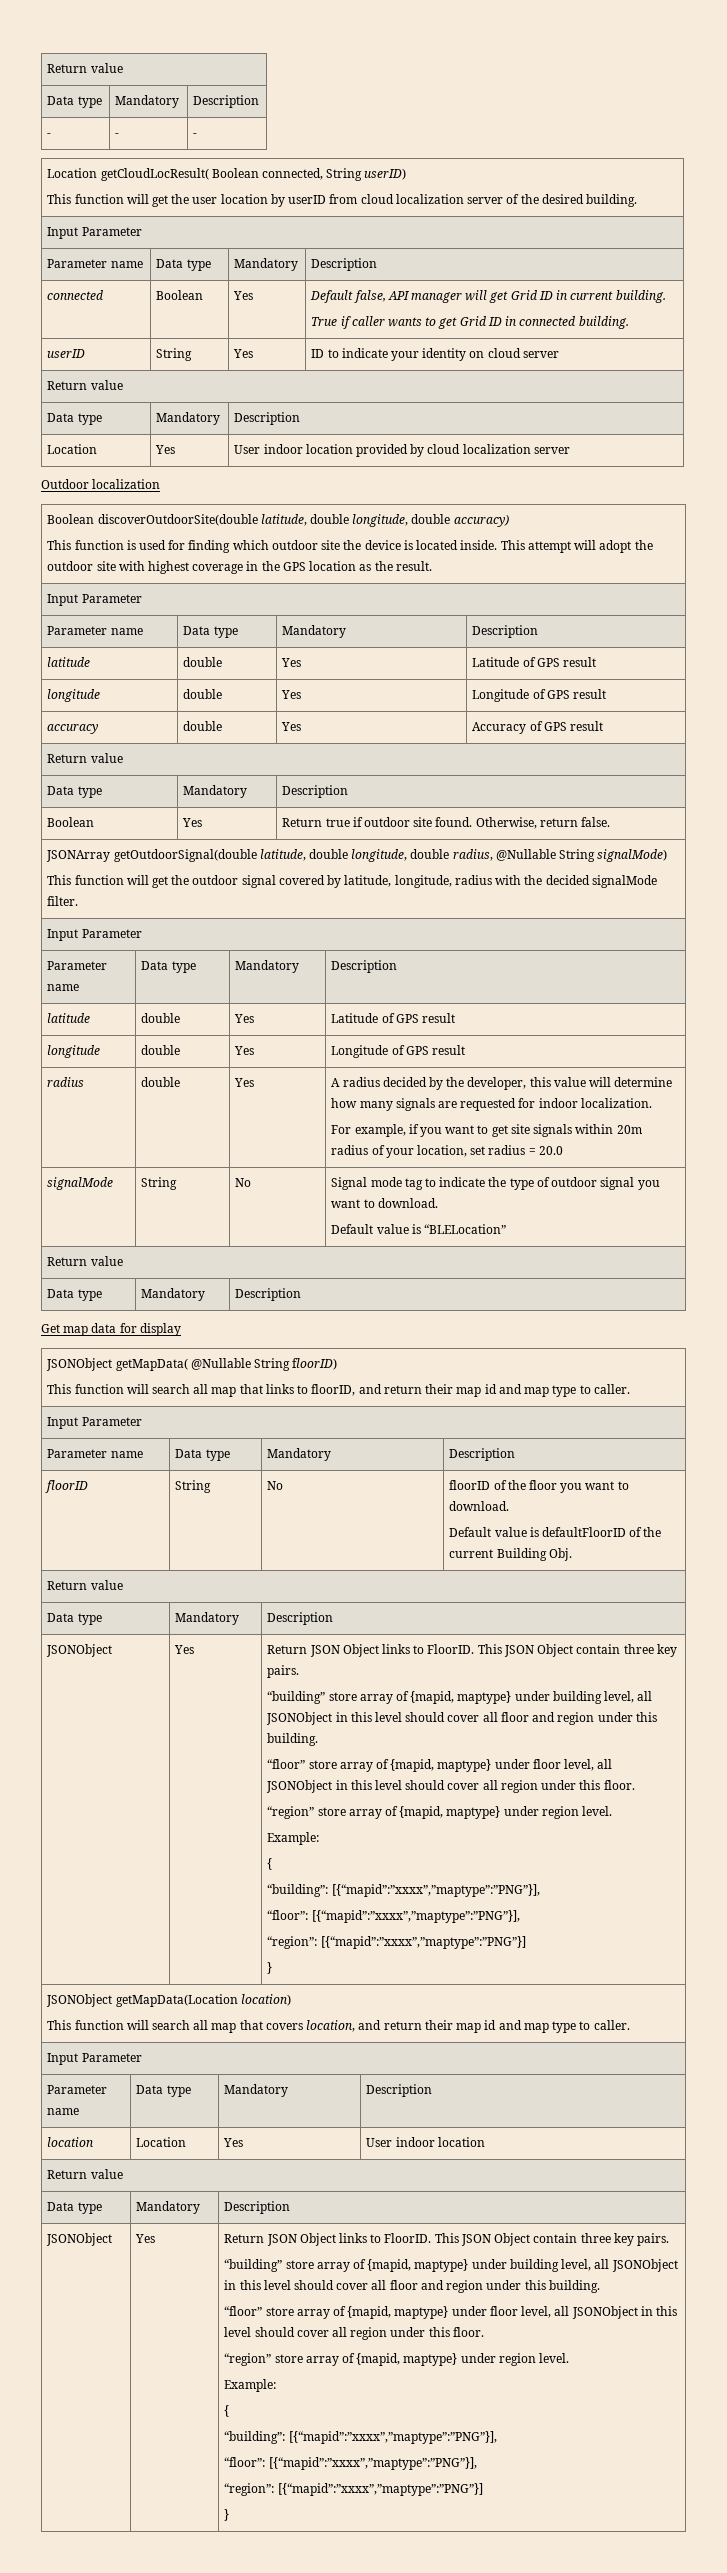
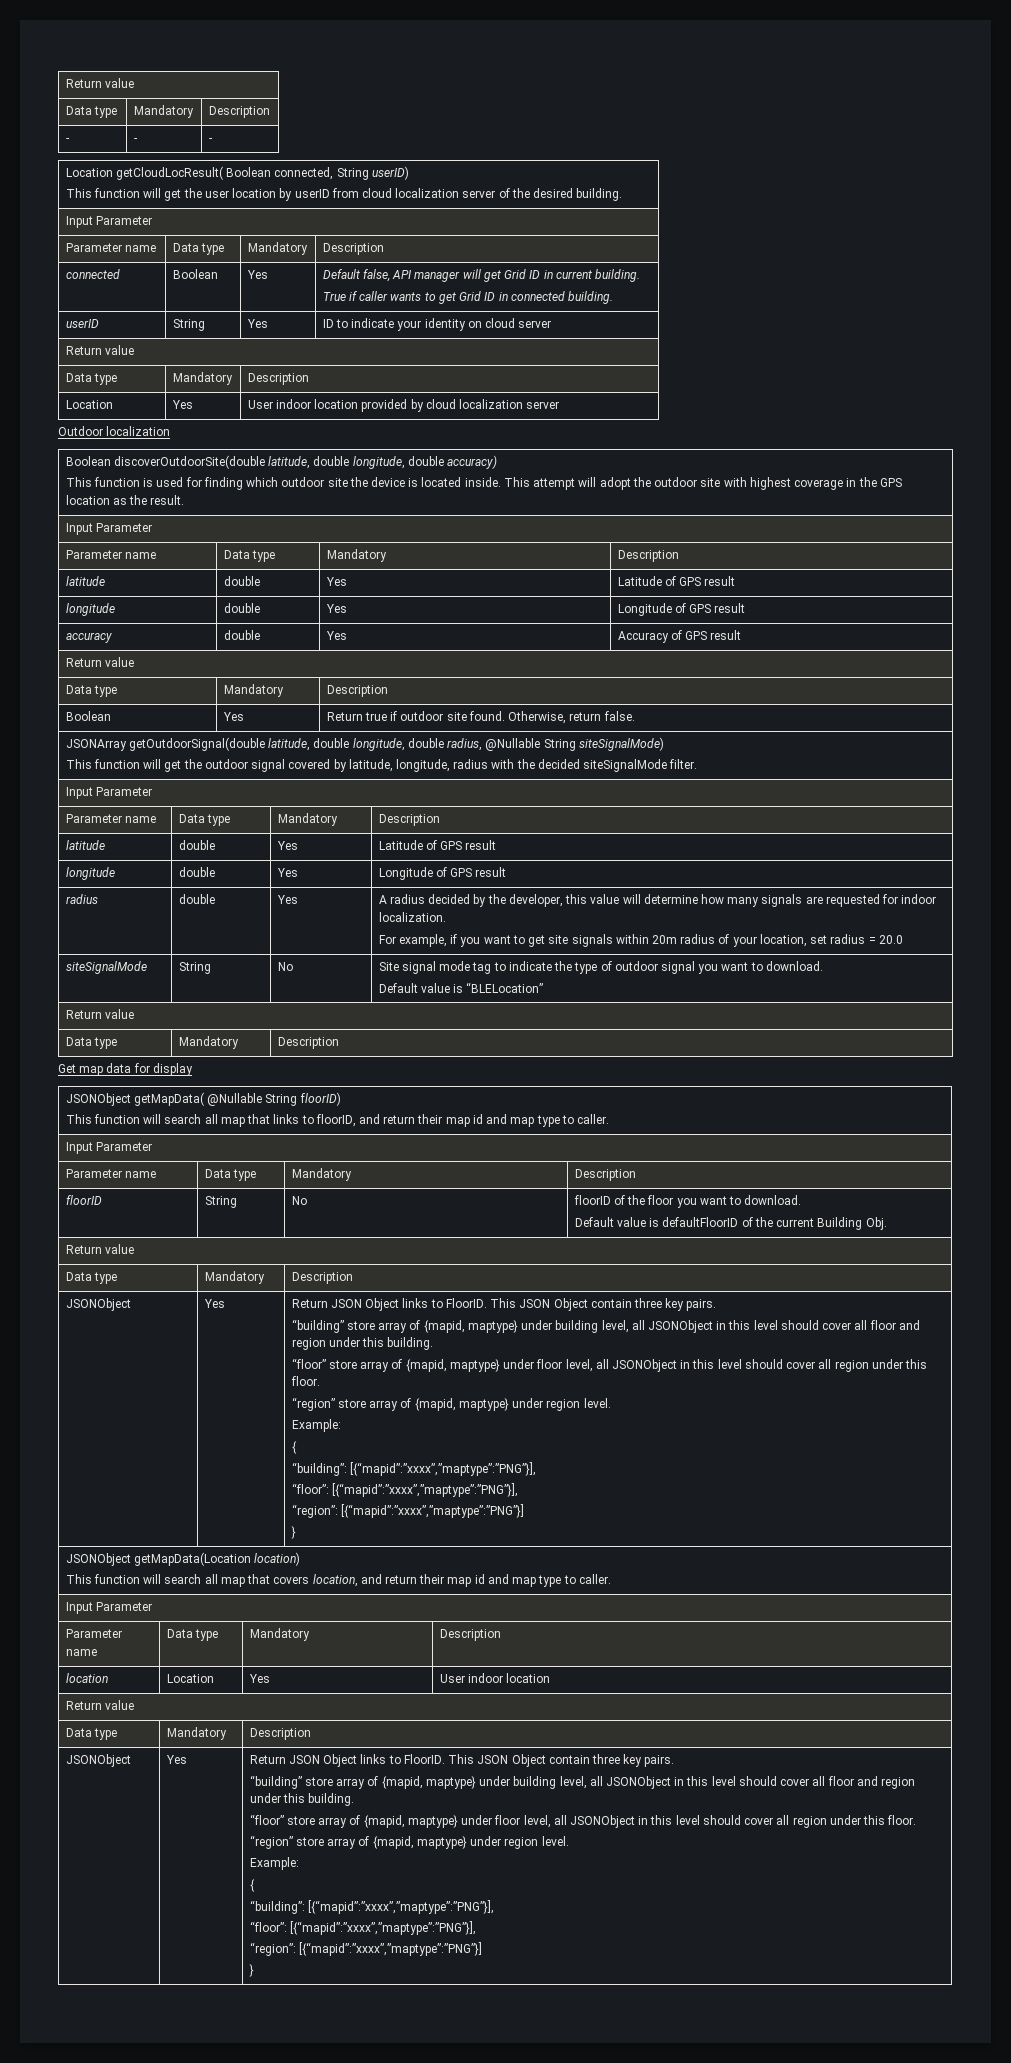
- JSONArray getOutdoorSignal(double latitude, double longitude, double radius, @Nullable String signalMode)
- This function will get the outdoor signal covered by latitude, longitude, radius with the decided signalMode filter.
+ JSONArray getOutdoorSignal(double latitude, double longitude, double radius, @Nullable String siteSignalMode)
+ This function will get the outdoor signal covered by latitude, longitude, radius with the decided siteSignalMode filter.
- signalMode | String | No | Signal mode tag to indicate the type of outdoor signal you want to download.
+ siteSignalMode | String | No | Site signal mode tag to indicate the type of outdoor signal you want to download.

